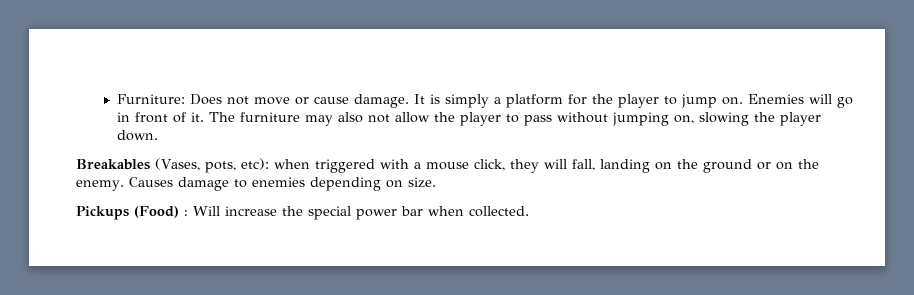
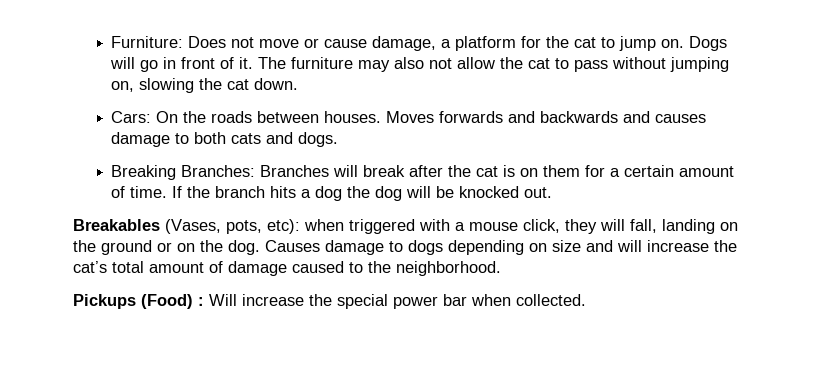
- Furniture: Does not move or cause damage. It is simply a platform for the player to jump on.
+ Furniture: Does not move or cause damage, a platform for the cat to jump on.
- Enemies will go in front of it.
+ Dogs will go in front of it.
- The furniture may also not allow the player to pass without jumping on, slowing the player down.
+ The furniture may also not allow the cat to pass without jumping on, slowing the cat down.
+ Cars: On the roads between houses. Moves forwards and backwards and causes damage to both cats and dogs.
+ Breaking Branches: Branches will break after the cat is on them for a certain amount of time. If the branch hits a dog the dog will be knocked out.
- Breakables (Vases, pots, etc): when triggered with a mouse click, they will fall, landing on the ground or on the enemy.
+ Breakables (Vases, pots, etc): when triggered with a mouse click, they will fall, landing on the ground or on the dog.
- Causes damage to enemies depending on size.
+ Causes damage to dogs depending on size and will increase the cat’s total amount of damage caused to the neighborhood.

